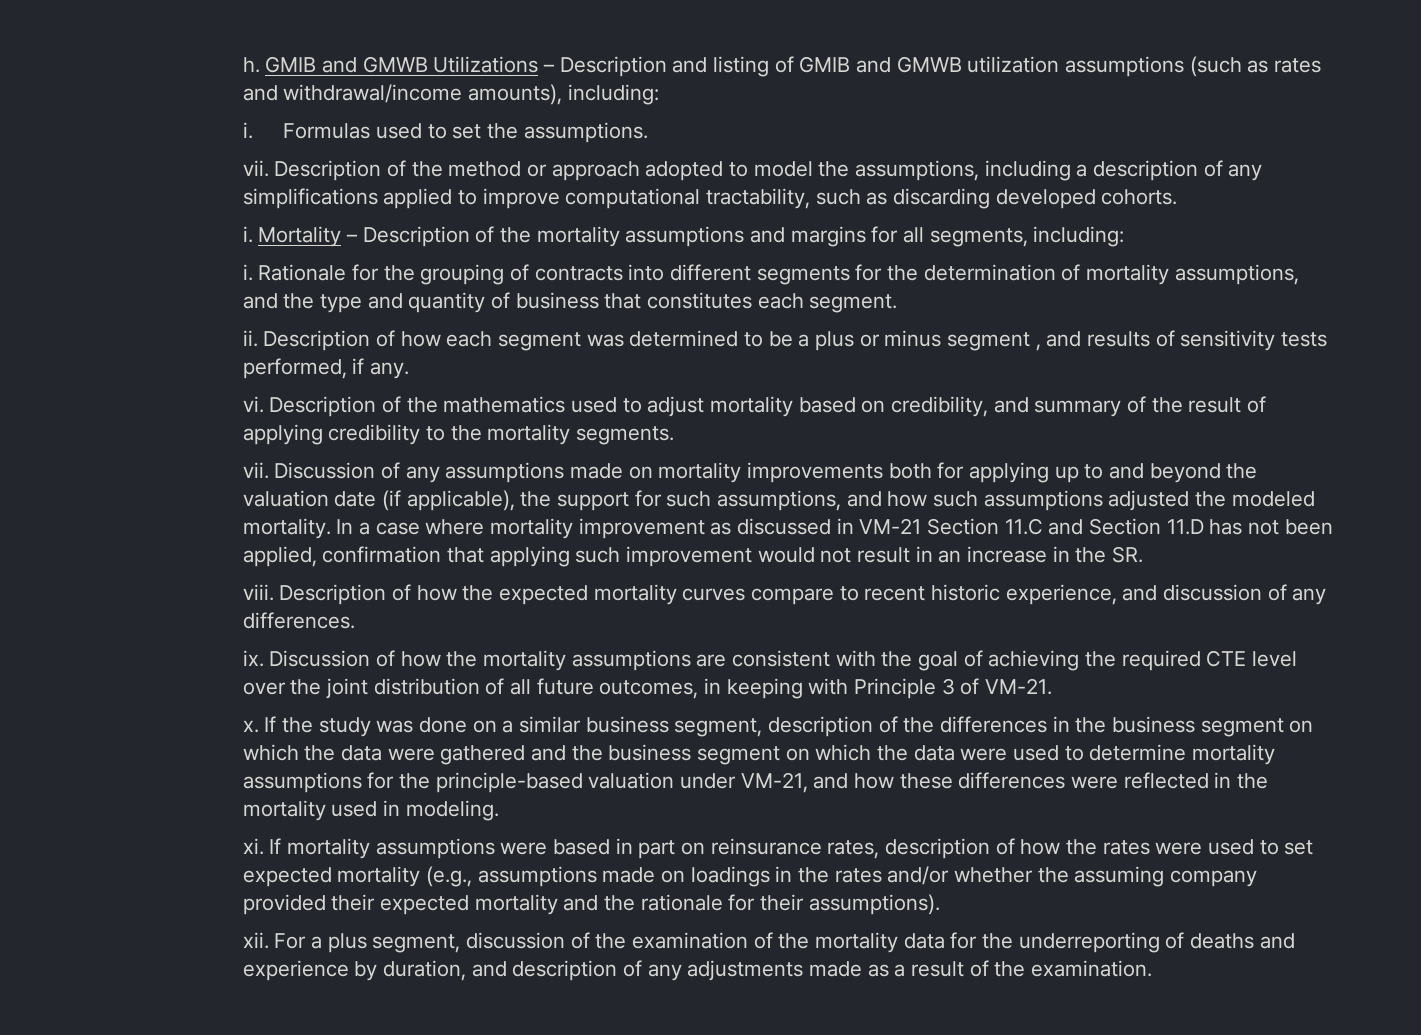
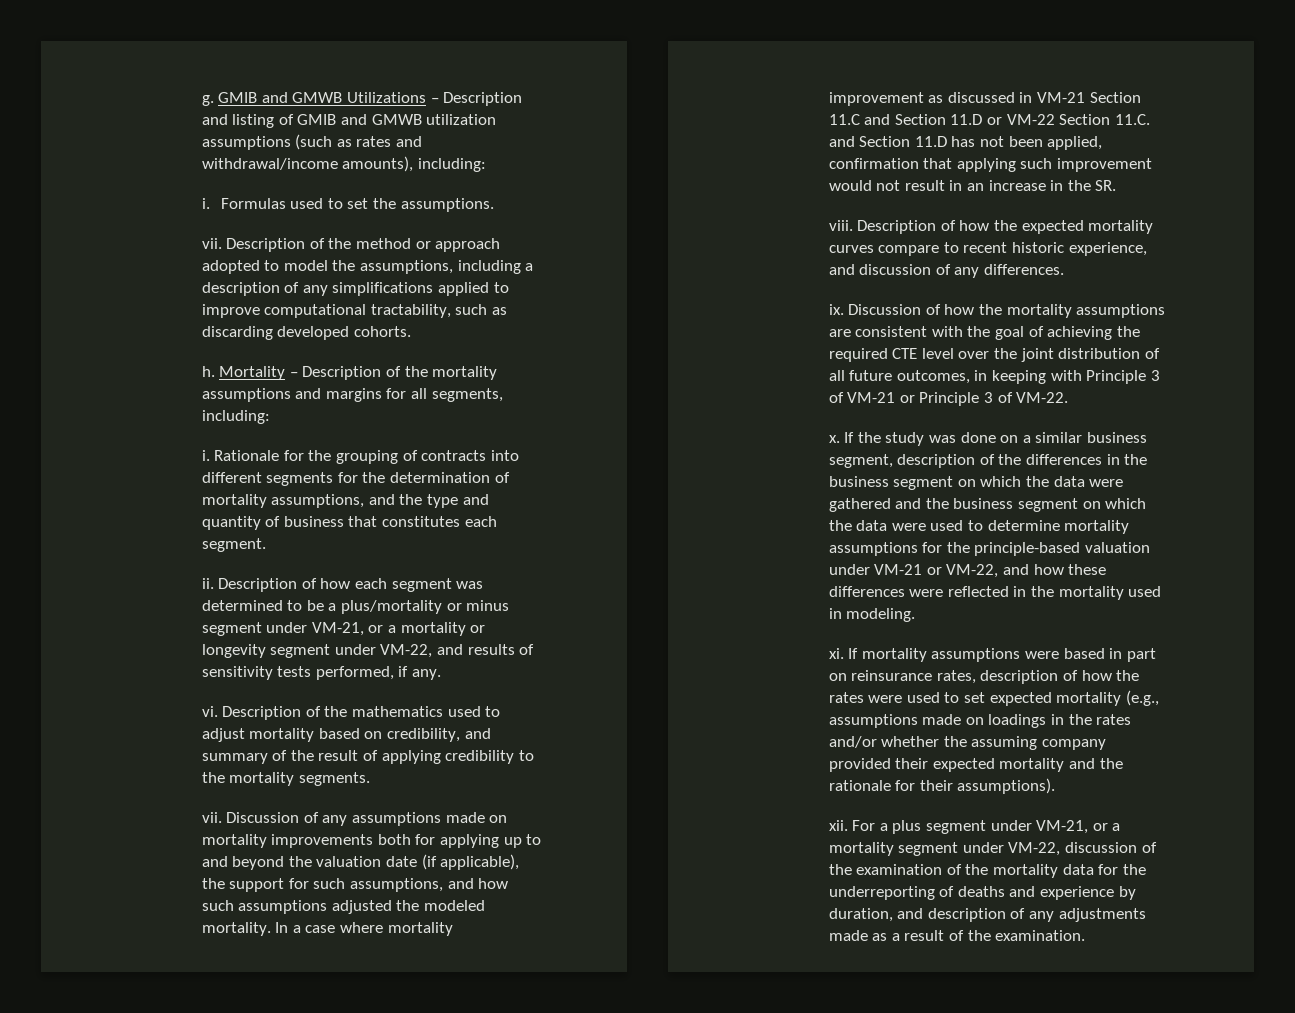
- h.
+ g.
  Description of the method or approach adopted to model the assumptions, including a description of any simplifications applied to improve computational tractability, such as discarding developed cohorts.
- i.
+ h.
- Description of how each segment was determined to be a plus or minus segment , and results of sensitivity tests performed, if any.
+ Description of how each segment was determined to be a plus/mortality or minus segment under VM-21, or a mortality or longevity segment under VM-22, and results of sensitivity tests performed, if any.
- In a case where mortality improvement as discussed in VM-21 Section 11.C and Section 11.D has not been applied, confirmation that applying such improvement would not result in an increase in the SR.
+ In a case where mortality improvement as discussed in VM-21 Section 11.C and Section 11.D or VM-22 Section 11.C. and Section 11.D has not been applied, confirmation that applying such improvement would not result in an increase in the SR.
- Discussion of how the mortality assumptions are consistent with the goal of achieving the required CTE level over the joint distribution of all future outcomes, in keeping with Principle 3 of VM-21.
+ Discussion of how the mortality assumptions are consistent with the goal of achieving the required CTE level over the joint distribution of all future outcomes, in keeping with Principle 3 of VM-21 or Principle 3 of VM-22.
- If the study was done on a similar business segment, description of the differences in the business segment on which the data were gathered and the business segment on which the data were used to determine mortality assumptions for the principle-based valuation under VM-21, and how these differences were reflected in the mortality used in modeling.
+ If the study was done on a similar business segment, description of the differences in the business segment on which the data were gathered and the business segment on which the data were used to determine mortality assumptions for the principle-based valuation under VM-21 or VM-22, and how these differences were reflected in the mortality used in modeling.
- For a plus segment, discussion of the examination of the mortality data for the underreporting of deaths and experience by duration, and description of any adjustments made as a result of the examination.
+ For a plus segment under VM-21, or a mortality segment under VM-22, discussion of the examination of the mortality data for the underreporting of deaths and experience by duration, and description of any adjustments made as a result of the examination.

